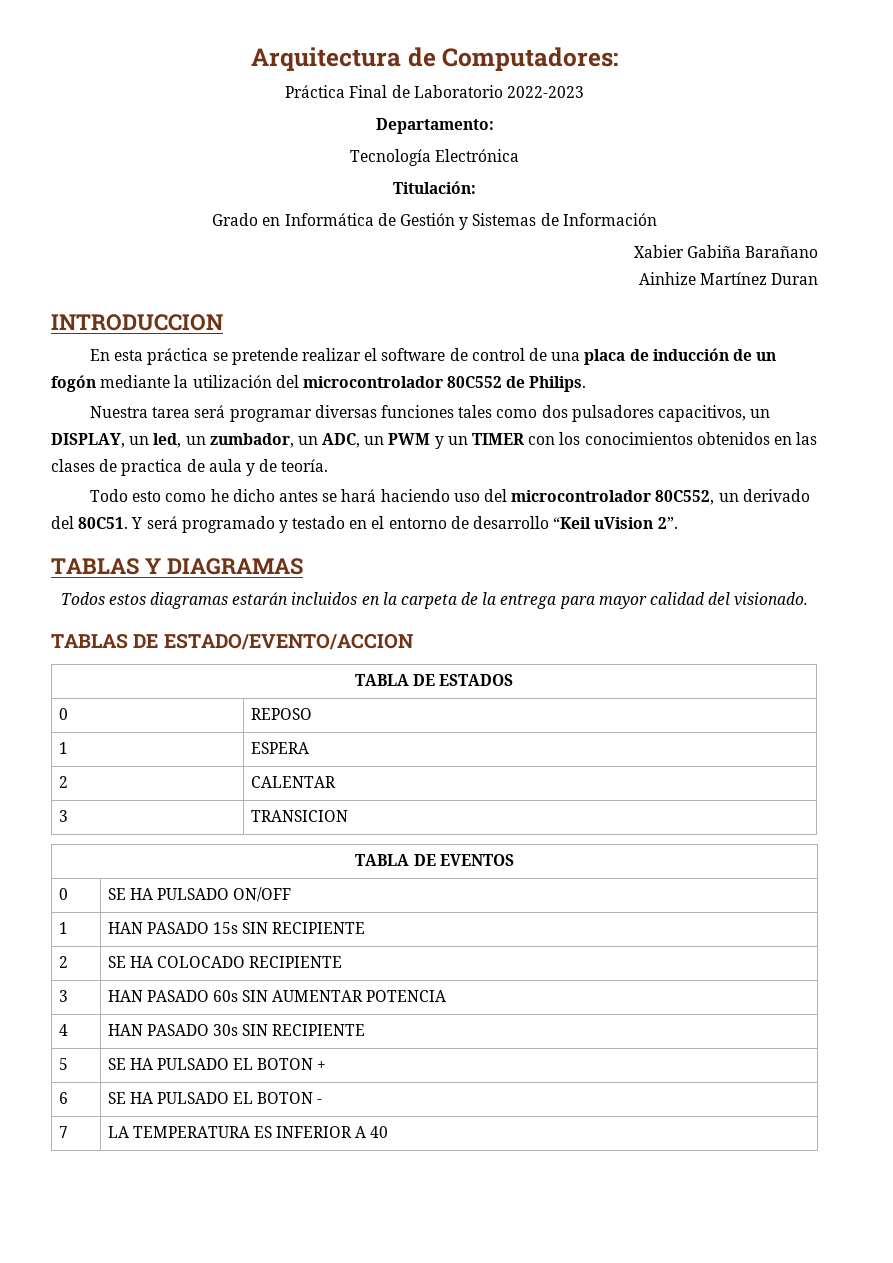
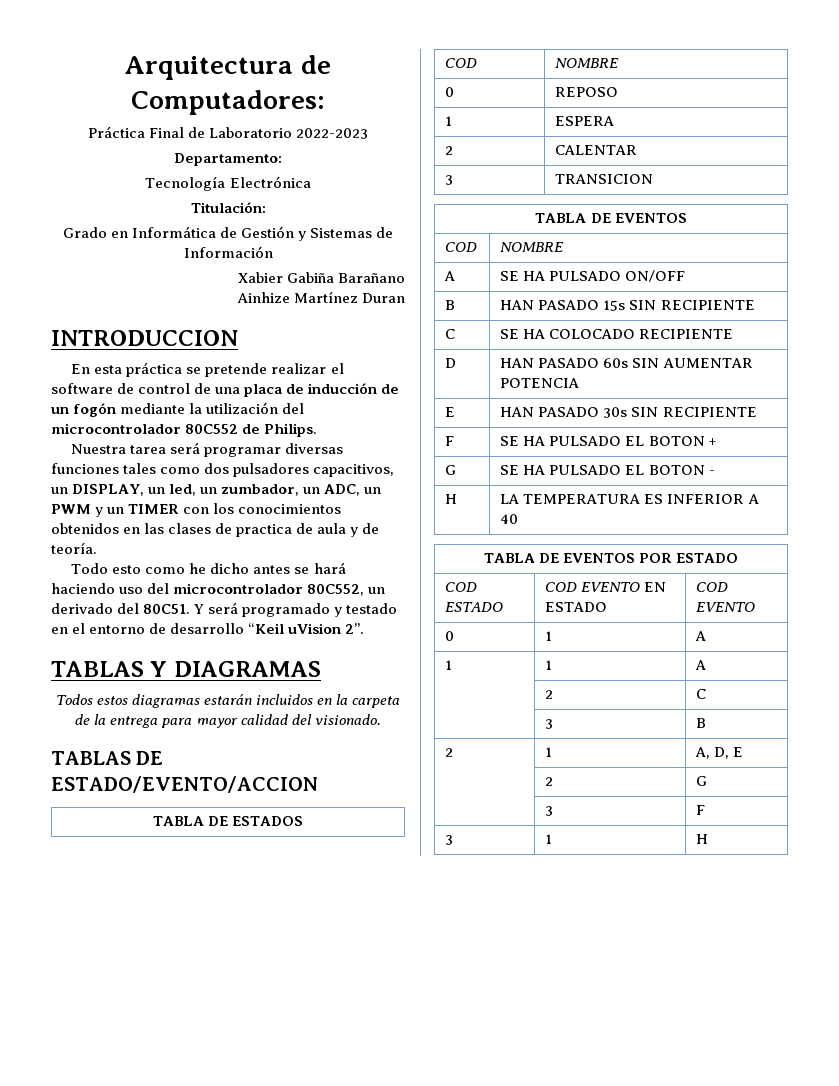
  TABLA DE ESTADOS
+ COD | NOMBRE
  3 | TRANSICION
  TABLA DE EVENTOS
- 0 | SE HA PULSADO ON/OFF
+ COD | NOMBRE
+ A | SE HA PULSADO ON/OFF
- 1 | HAN PASADO 15s SIN RECIPIENTE
+ B | HAN PASADO 15s SIN RECIPIENTE
- 2 | SE HA COLOCADO RECIPIENTE
+ C | SE HA COLOCADO RECIPIENTE
- 3 | HAN PASADO 60s SIN AUMENTAR POTENCIA
+ D | HAN PASADO 60s SIN AUMENTAR POTENCIA
- 4 | HAN PASADO 30s SIN RECIPIENTE
+ E | HAN PASADO 30s SIN RECIPIENTE
- 5 | SE HA PULSADO EL BOTON +
+ F | SE HA PULSADO EL BOTON +
- 6 | SE HA PULSADO EL BOTON -
+ G | SE HA PULSADO EL BOTON -
- 7 | LA TEMPERATURA ES INFERIOR A 40
+ H | LA TEMPERATURA ES INFERIOR A 40
+ TABLA DE EVENTOS POR ESTADO
+ COD ESTADO | COD EVENTO EN ESTADO | COD EVENTO
+ 0 | 1 | A
+ 1 | 1 | A
+ | 2 | C
+ | 3 | B
+ 2 | 1 | A, D, E
+ | 2 | G
+ | 3 | F
+ 3 | 1 | H

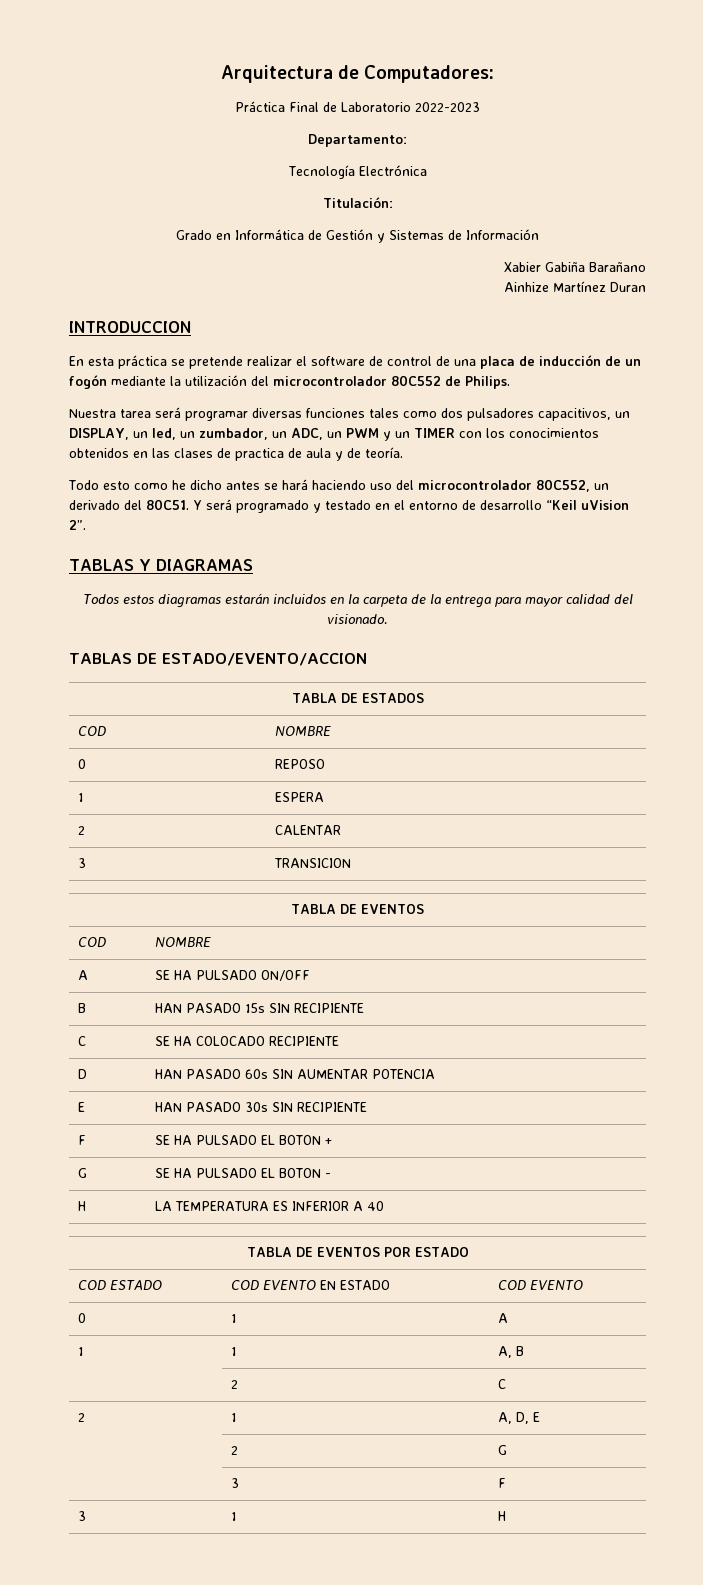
- 1 | 1 | A
+ 1 | 1 | A, B
- | 3 | B

